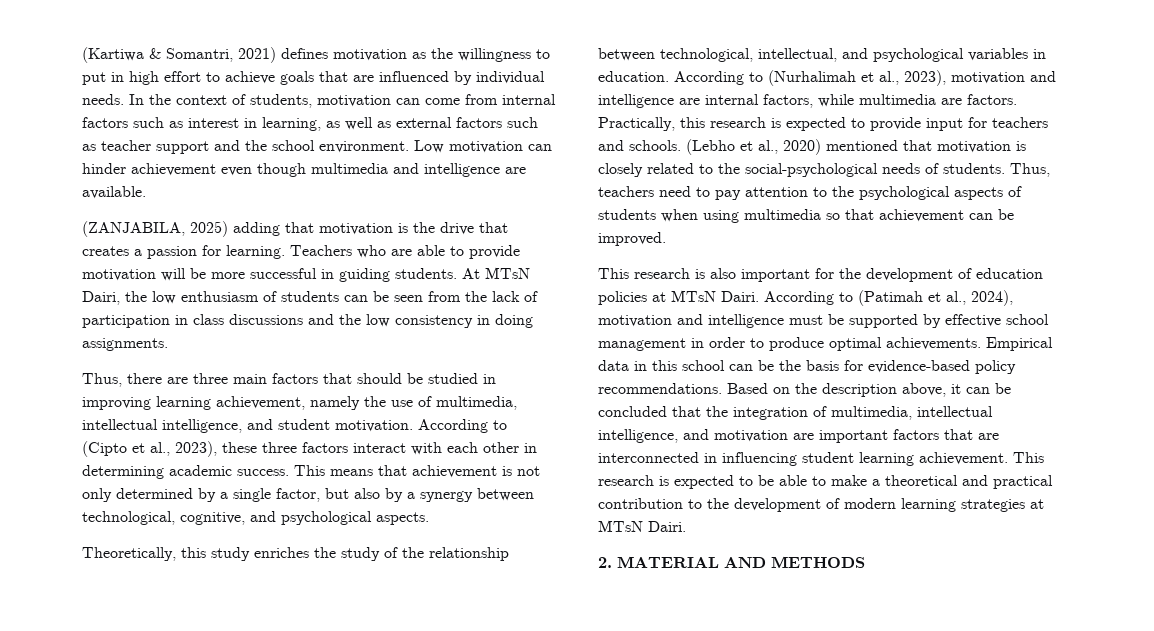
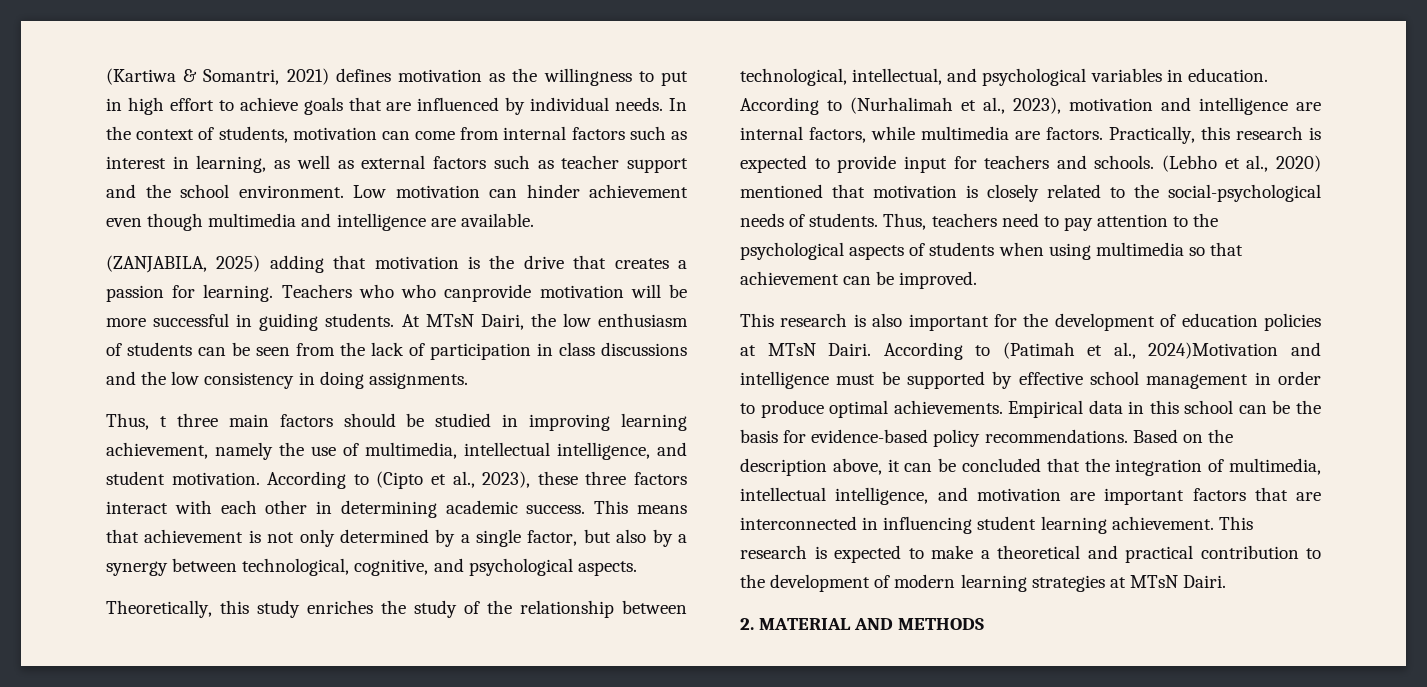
- Teachers who are able to provide motivation will be more successful in guiding students.
+ Teachers who who canprovide motivation will be more successful in guiding students.
- Thus, there are three main factors that should be studied in improving learning achievement, namely the use of multimedia, intellectual intelligence, and student motivation.
+ Thus, t three main factors should be studied in improving learning achievement, namely the use of multimedia, intellectual intelligence, and student motivation.
- According to (Patimah et al., 2024), motivation and intelligence must be supported by effective school management in order to produce optimal achievements.
+ According to (Patimah et al., 2024)Motivation and intelligence must be supported by effective school management in order to produce optimal achievements.
- This research is expected to be able to make a theoretical and practical contribution to the development of modern learning strategies at MTsN Dairi.
+ This research is expected to make a theoretical and practical contribution to the development of modern learning strategies at MTsN Dairi.

